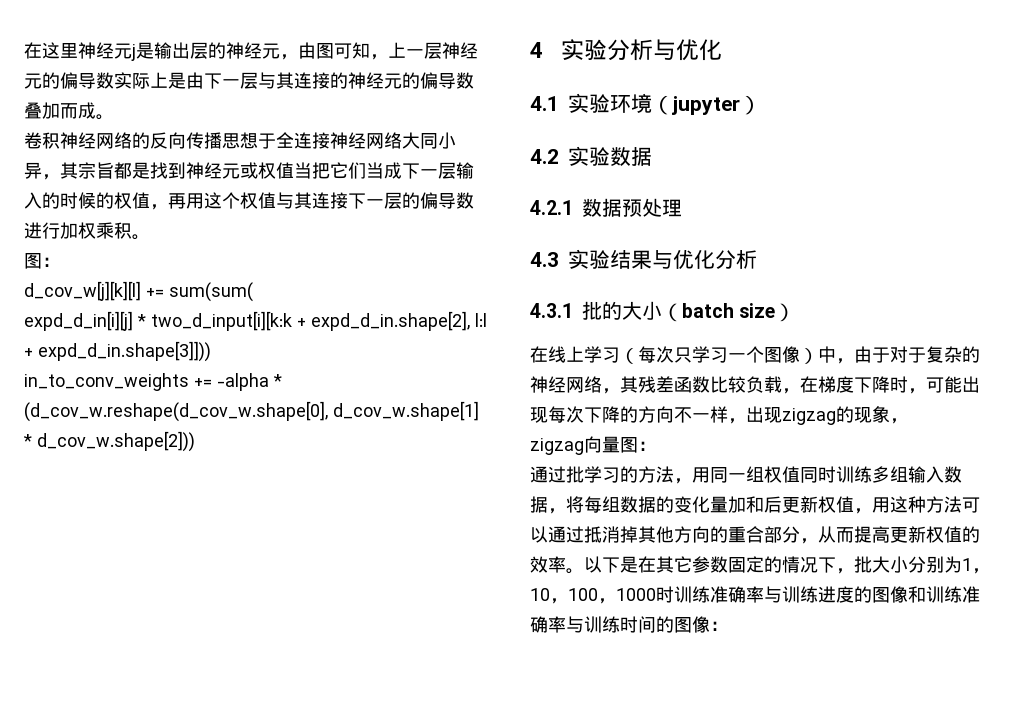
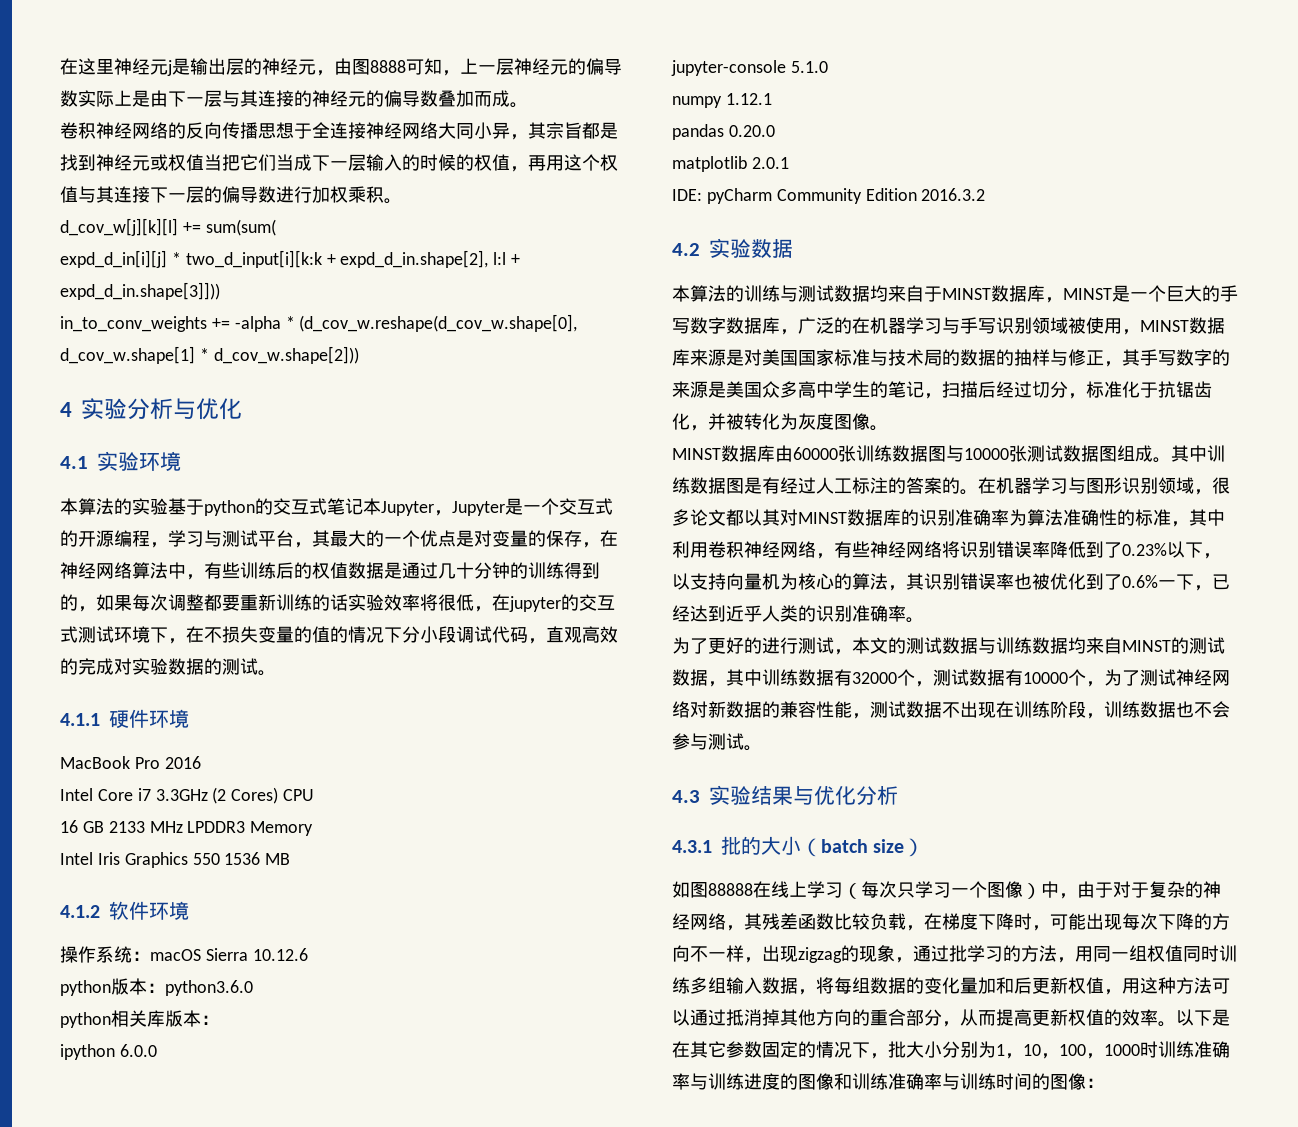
- 在这里神经元j是输出层的神经元，由图可知，上一层神经元的偏导数实际上是由下一层与其连接的神经元的偏导数叠加而成。
+ 在这里神经元j是输出层的神经元，由图8888可知，上一层神经元的偏导数实际上是由下一层与其连接的神经元的偏导数叠加而成。
  卷积神经网络的反向传播思想于全连接神经网络大同小异，其宗旨都是找到神经元或权值当把它们当成下一层输入的时候的权值，再用这个权值与其连接下一层的偏导数进行加权乘积。
- 图：
- 4.1实验环境（jupyter）
+ 4.1实验环境
+ 本算法的实验基于python的交互式笔记本Jupyter，Jupyter是一个交互式的开源编程，学习与测试平台，其最大的一个优点是对变量的保存，在神经网络算法中，有些训练后的权值数据是通过几十分钟的训练得到的，如果每次调整都要重新训练的话实验效率将很低，在jupyter的交互式测试环境下，在不损失变量的值的情况下分小段调试代码，直观高效的完成对实验数据的测试。
+ 4.1.1硬件环境
+ MacBook Pro 2016
+ Intel Core i7 3.3GHz (2 Cores) CPU
+ 16 GB 2133 MHz LPDDR3 Memory
+ Intel Iris Graphics 550 1536 MB
+ 4.1.2软件环境
+ 操作系统：macOS Sierra 10.12.6
+ python版本：python3.6.0
+ python相关库版本：
+ ipython 6.0.0
+ jupyter-console 5.1.0
+ numpy 1.12.1
+ pandas 0.20.0
+ matplotlib 2.0.1
+ IDE: pyCharm Community Edition 2016.3.2
  4.2实验数据
- 4.2.1数据预处理
+ 本算法的训练与测试数据均来自于MINST数据库，MINST是一个巨大的手写数字数据库，广泛的在机器学习与手写识别领域被使用，MINST数据库来源是对美国国家标准与技术局的数据的抽样与修正，其手写数字的来源是美国众多高中学生的笔记，扫描后经过切分，标准化于抗锯齿化，并被转化为灰度图像。
+ MINST数据库由60000张训练数据图与10000张测试数据图组成。其中训练数据图是有经过人工标注的答案的。在机器学习与图形识别领域，很多论文都以其对MINST数据库的识别准确率为算法准确性的标准，其中利用卷积神经网络，有些神经网络将识别错误率降低到了0.23%以下，以支持向量机为核心的算法，其识别错误率也被优化到了0.6%一下，已经达到近乎人类的识别准确率。
+ 为了更好的进行测试，本文的测试数据与训练数据均来自MINST的测试数据，其中训练数据有32000个，测试数据有10000个，为了测试神经网络对新数据的兼容性能，测试数据不出现在训练阶段，训练数据也不会参与测试。
- 在线上学习（每次只学习一个图像）中，由于对于复杂的神经网络，其残差函数比较负载，在梯度下降时，可能出现每次下降的方向不一样，出现zigzag的现象，
- zigzag向量图：
- 通过批学习的方法，用同一组权值同时训练多组输入数据，将每组数据的变化量加和后更新权值，用这种方法可以通过抵消掉其他方向的重合部分，从而提高更新权值的效率。
+ 如图88888在线上学习（每次只学习一个图像）中，由于对于复杂的神经网络，其残差函数比较负载，在梯度下降时，可能出现每次下降的方向不一样，出现zigzag的现象，通过批学习的方法，用同一组权值同时训练多组输入数据，将每组数据的变化量加和后更新权值，用这种方法可以通过抵消掉其他方向的重合部分，从而提高更新权值的效率。

